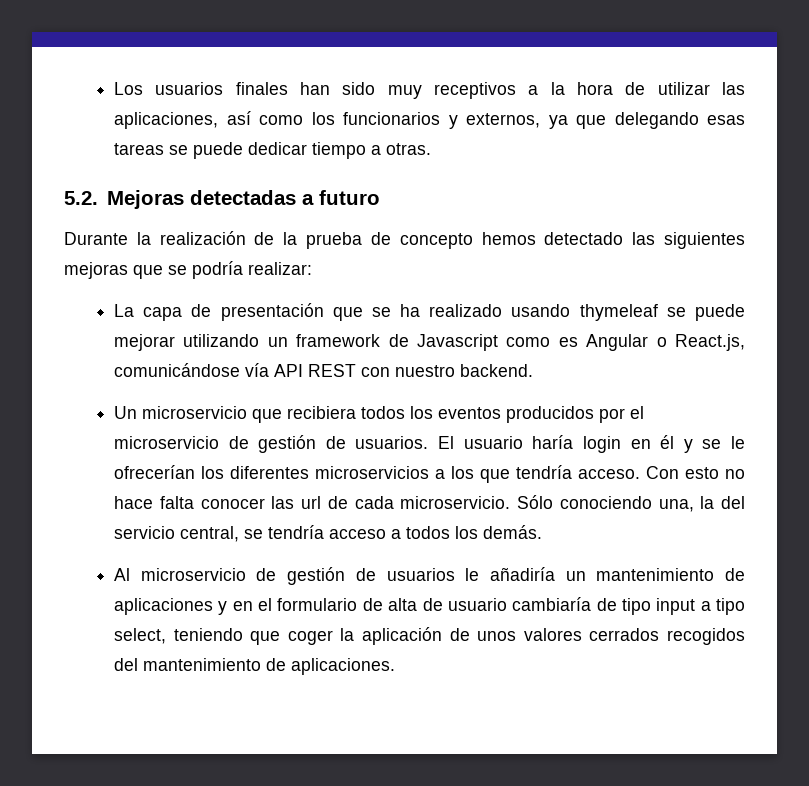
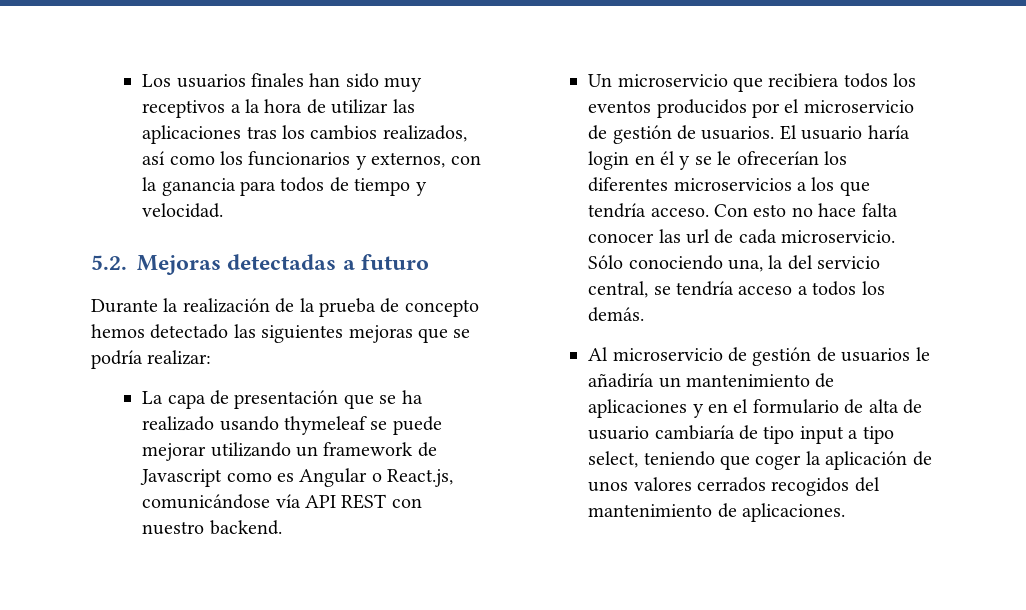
- Los usuarios finales han sido muy receptivos a la hora de utilizar las aplicaciones, así como los funcionarios y externos, ya que delegando esas tareas se puede dedicar tiempo a otras.
+ Los usuarios finales han sido muy receptivos a la hora de utilizar las aplicaciones tras los cambios realizados, así como los funcionarios y externos, con la ganancia para todos de tiempo y velocidad.

